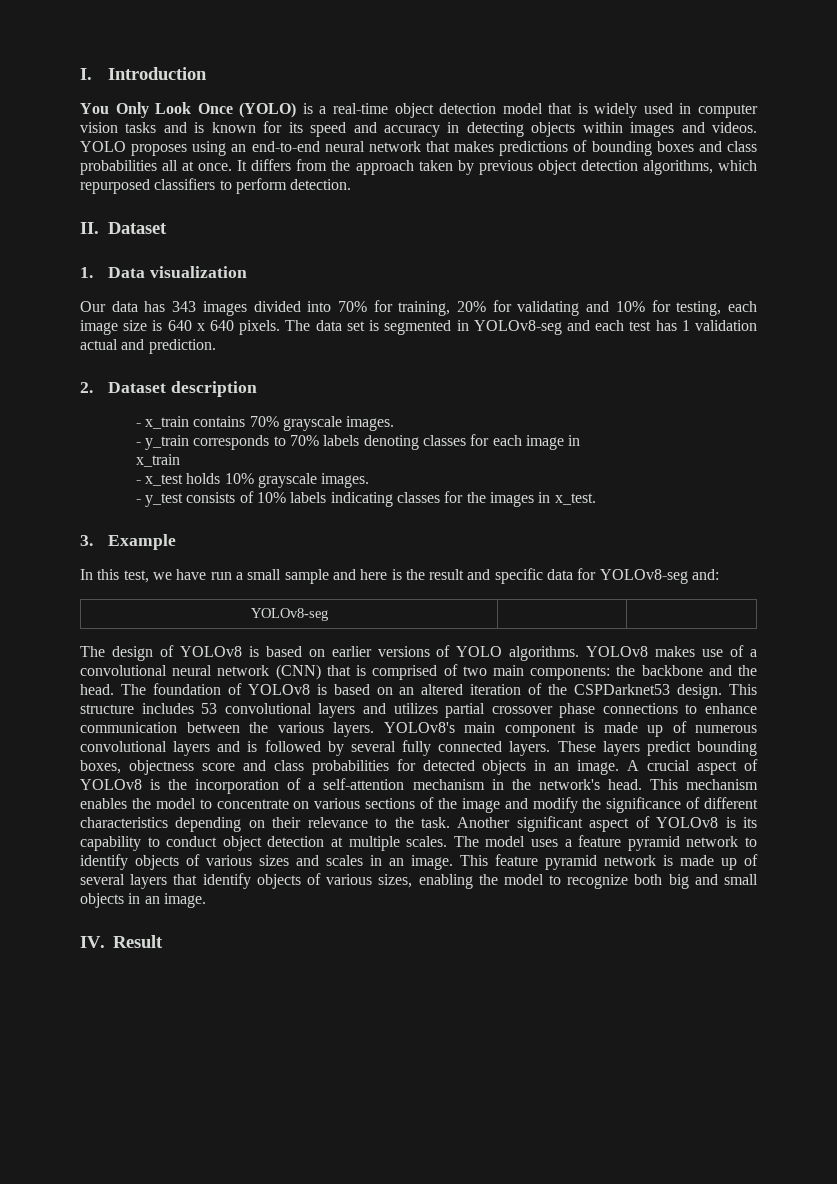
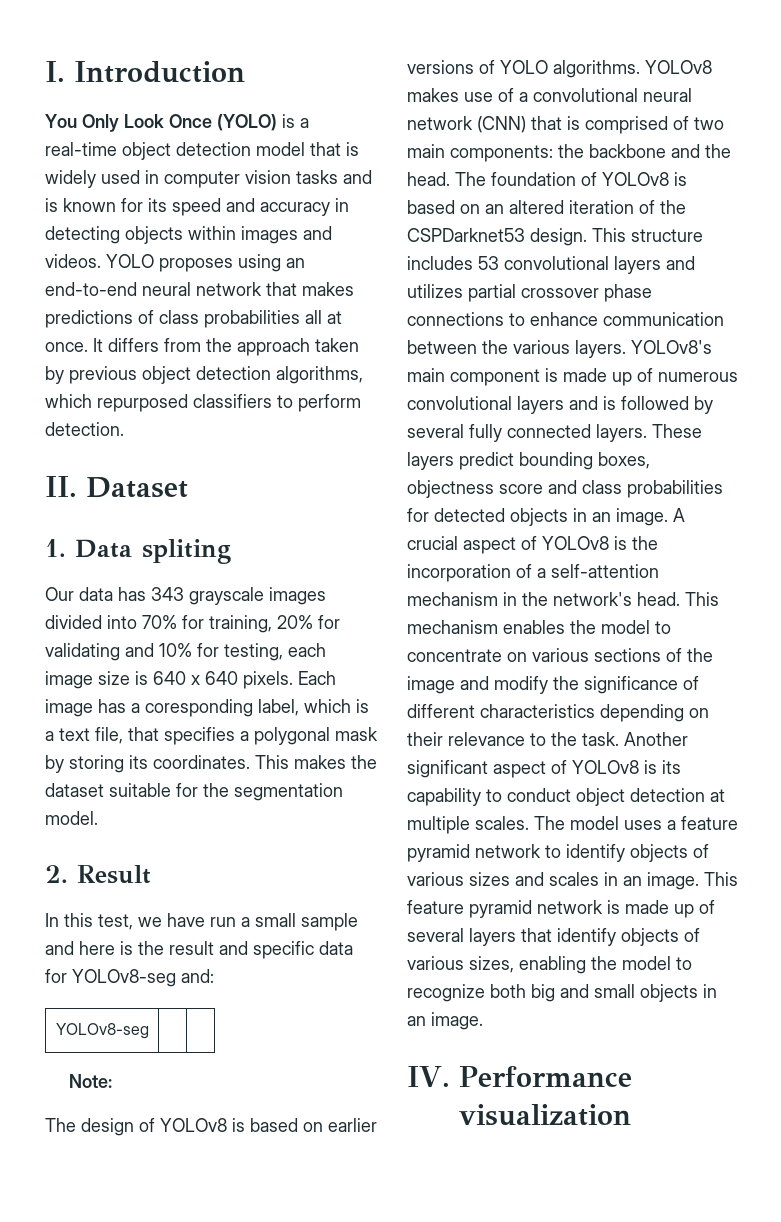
- YOLO proposes using an end-to-end neural network that makes predictions of bounding boxes and class probabilities all at once.
+ YOLO proposes using an end-to-end neural network that makes predictions of class probabilities all at once.
- 1. Data visualization
+ 1. Data spliting
- Our data has 343 images divided into 70% for training, 20% for validating and 10% for testing, each image size is 640 x 640 pixels.
+ Our data has 343 grayscale images divided into 70% for training, 20% for validating and 10% for testing, each image size is 640 x 640 pixels.
- The data set is segmented in YOLOv8-seg and each test has 1 validation actual and prediction.
- 2. Dataset description
- - x_train contains 70% grayscale images.
- - y_train corresponds to 70% labels denoting classes for each image in
- x_train
- - x_test holds 10% grayscale images.
- - y_test consists of 10% labels indicating classes for the images in x_test.
- 3. Example
+ Each image has a coresponding label, which is a text file, that specifies a polygonal mask by storing its coordinates. This makes the dataset suitable for the segmentation model.
+ 2. Result
+ Note:
- IV. Result
+ IV. Performance visualization

